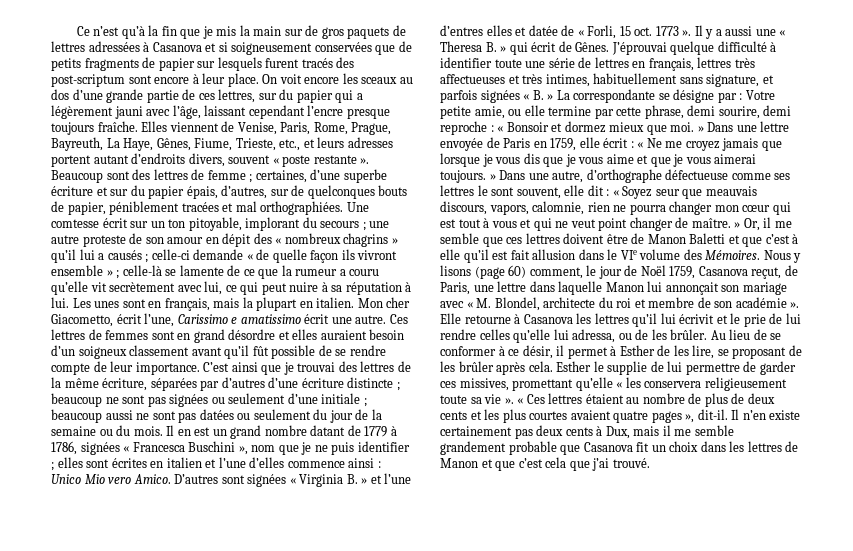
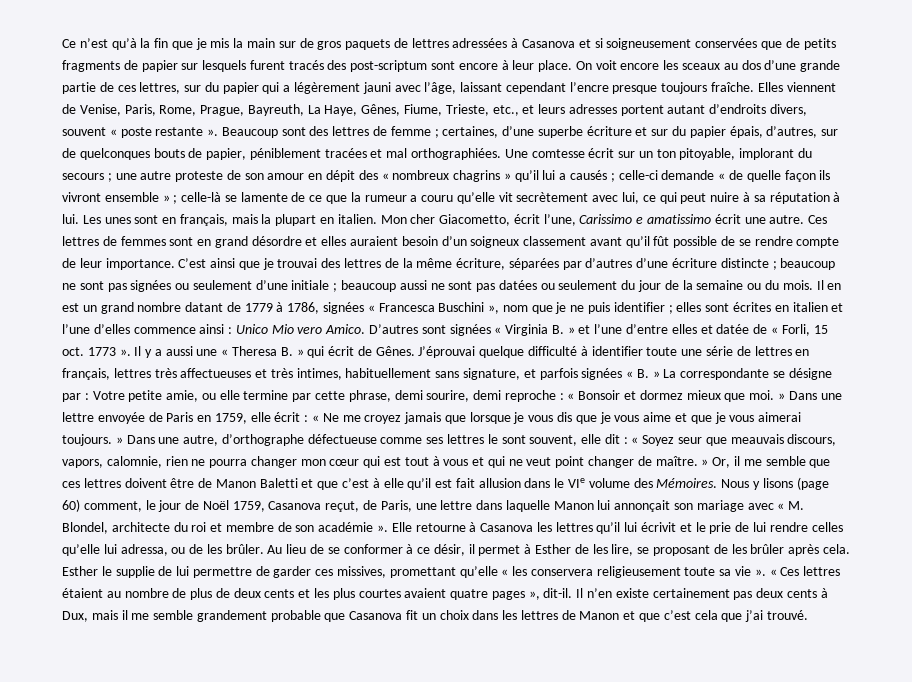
- D’autres sont signées « Virginia B. » et l’une d’entres elles et datée de « Forli, 15 oct.
+ D’autres sont signées « Virginia B. » et l’une d’entre elles et datée de « Forli, 15 oct.

